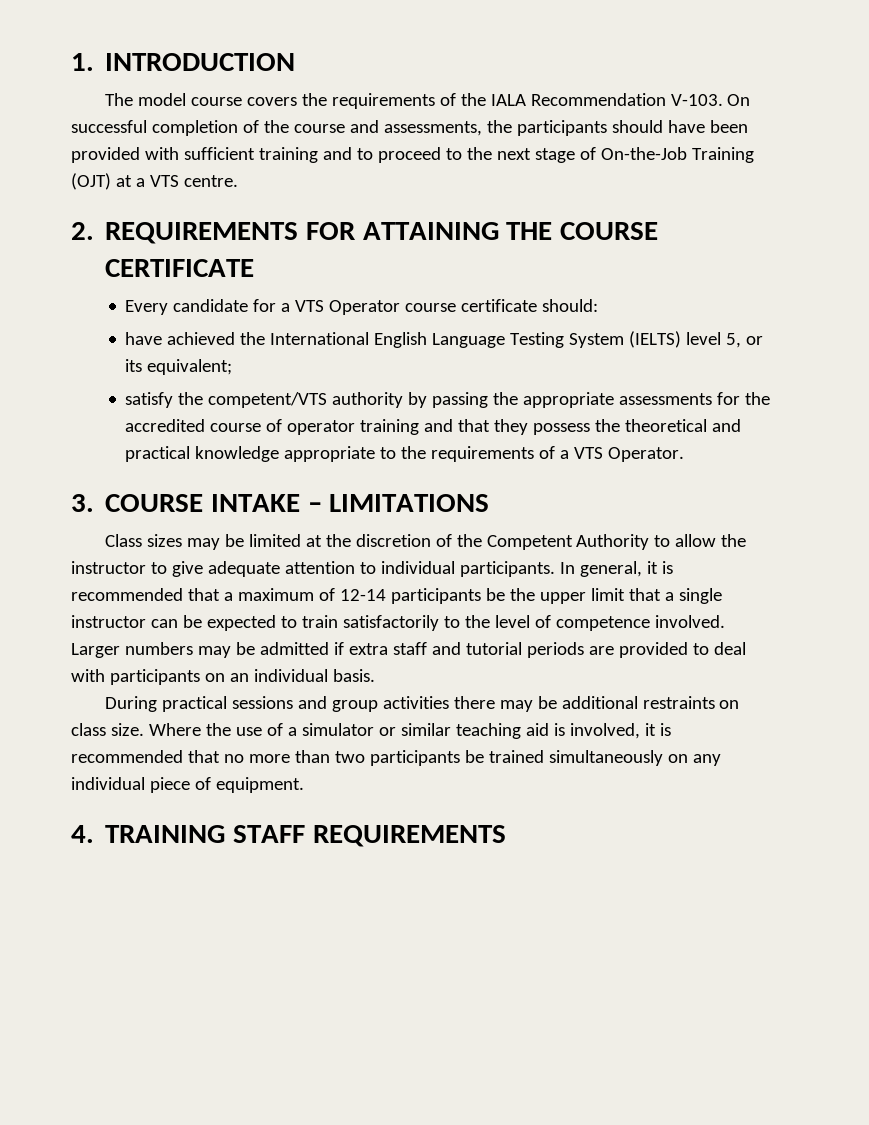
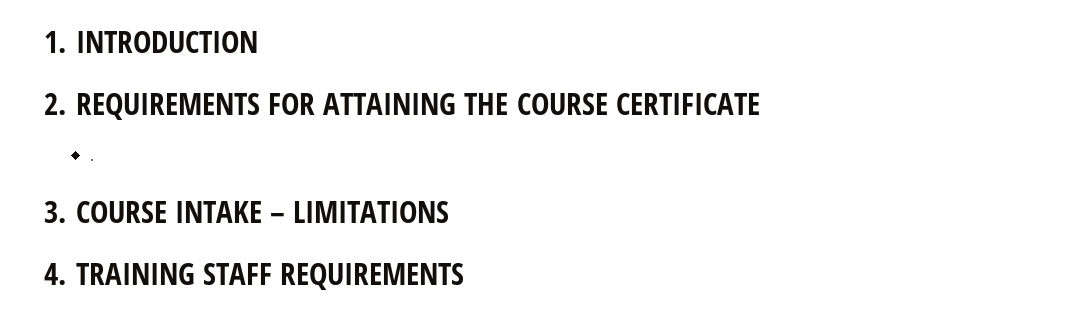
- The model course covers the requirements of the IALA Recommendation V-103. On successful completion of the course and assessments, the participants should have been provided with sufficient training and to proceed to the next stage of On-the-Job Training (OJT) at a VTS centre.
- Every candidate for a VTS Operator course certificate should:
- have achieved the International English Language Testing System (IELTS) level 5, or its equivalent;
- satisfy the competent/VTS authority by passing the appropriate assessments for the accredited course of operator training and that they possess the theoretical and practical knowledge appropriate to the requirements of a VTS Operator.
+ .
- Class sizes may be limited at the discretion of the Competent Authority to allow the instructor to give adequate attention to individual participants. In general, it is recommended that a maximum of 12-14 participants be the upper limit that a single instructor can be expected to train satisfactorily to the level of competence involved. Larger numbers may be admitted if extra staff and tutorial periods are provided to deal with participants on an individual basis.
- During practical sessions and group activities there may be additional restraints on class size. Where the use of a simulator or similar teaching aid is involved, it is recommended that no more than two participants be trained simultaneously on any individual piece of equipment.

